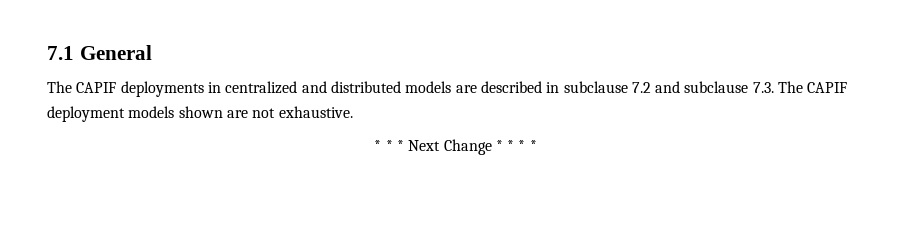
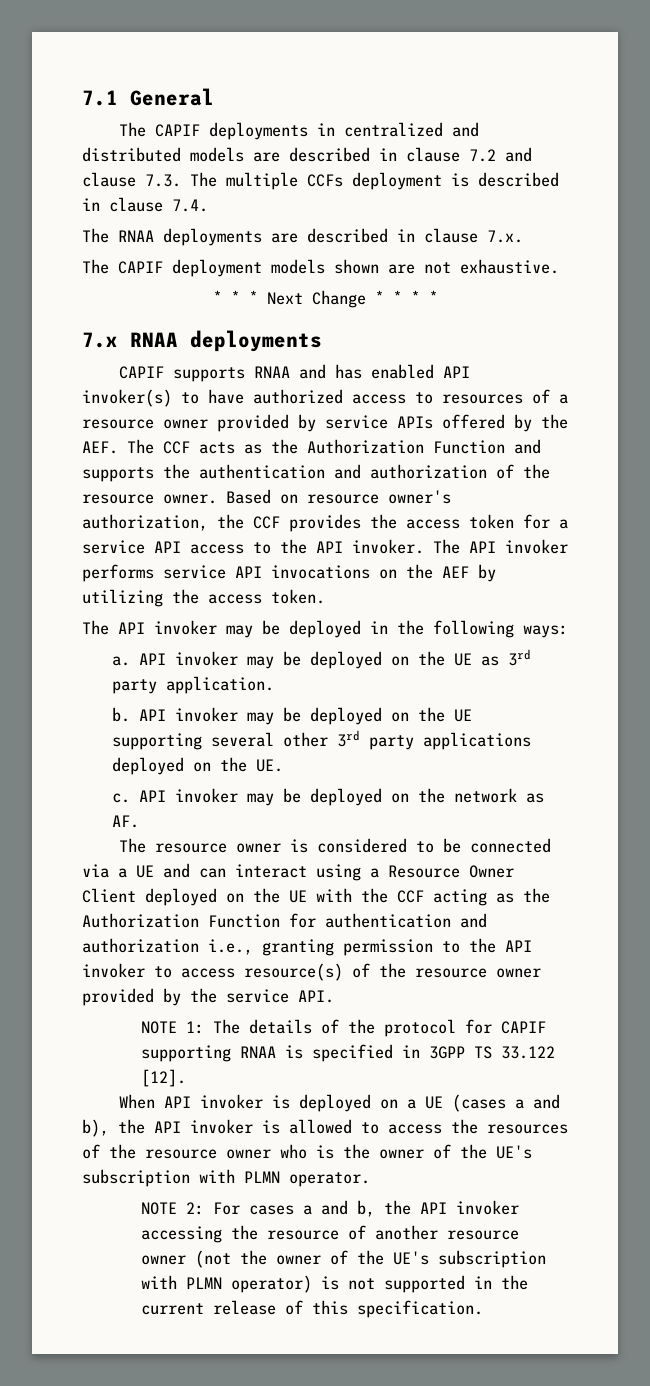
- The CAPIF deployments in centralized and distributed models are described in subclause 7.2 and subclause 7.3. The CAPIF deployment models shown are not exhaustive.
+ The CAPIF deployments in centralized and distributed models are described in clause 7.2 and clause 7.3. The multiple CCFs deployment is described in clause 7.4.
+ The RNAA deployments are described in clause 7.x.
+ The CAPIF deployment models shown are not exhaustive.
+ 7.x RNAA deployments
+ CAPIF supports RNAA and has enabled API invoker(s) to have authorized access to resources of a resource owner provided by service APIs offered by the AEF. The CCF acts as the Authorization Function and supports the authentication and authorization of the resource owner. Based on resource owner's authorization, the CCF provides the access token for a service API access to the API invoker. The API invoker performs service API invocations on the AEF by utilizing the access token.
+ The API invoker may be deployed in the following ways:
+ a. API invoker may be deployed on the UE as 3rd party application.
+ b. API invoker may be deployed on the UE supporting several other 3rd party applications deployed on the UE.
+ c. API invoker may be deployed on the network as AF.
+ The resource owner is considered to be connected via a UE and can interact using a Resource Owner Client deployed on the UE with the CCF acting as the Authorization Function for authentication and authorization i.e., granting permission to the API invoker to access resource(s) of the resource owner provided by the service API.
+ NOTE 1: The details of the protocol for CAPIF supporting RNAA is specified in 3GPP TS 33.122 [12].
+ When API invoker is deployed on a UE (cases a and b), the API invoker is allowed to access the resources of the resource owner who is the owner of the UE's subscription with PLMN operator.
+ NOTE 2: For cases a and b, the API invoker accessing the resource of another resource owner (not the owner of the UE's subscription with PLMN operator) is not supported in the current release of this specification.

